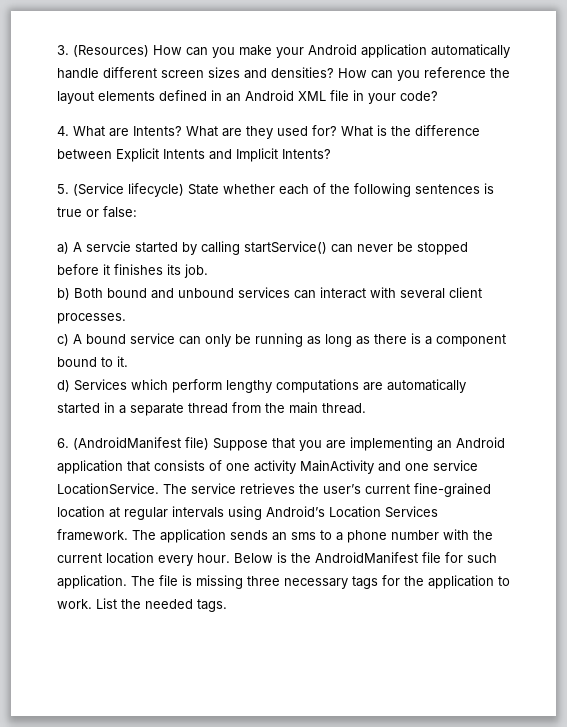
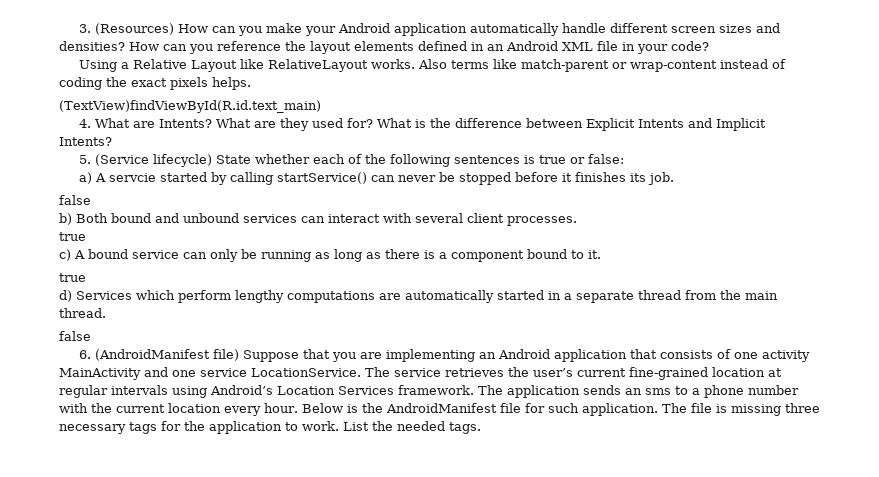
+ Using a Relative Layout like RelativeLayout works. Also terms like match-parent or wrap-content instead of coding the exact pixels helps.
+ (TextView)findViewById(R.id.text_main)
  a) A servcie started by calling startService() can never be stopped before it finishes its job.
+ false
  b) Both bound and unbound services can interact with several client processes.
+ true
  c) A bound service can only be running as long as there is a component bound to it.
+ true
  d) Services which perform lengthy computations are automatically started in a separate thread from the main thread.
+ false

